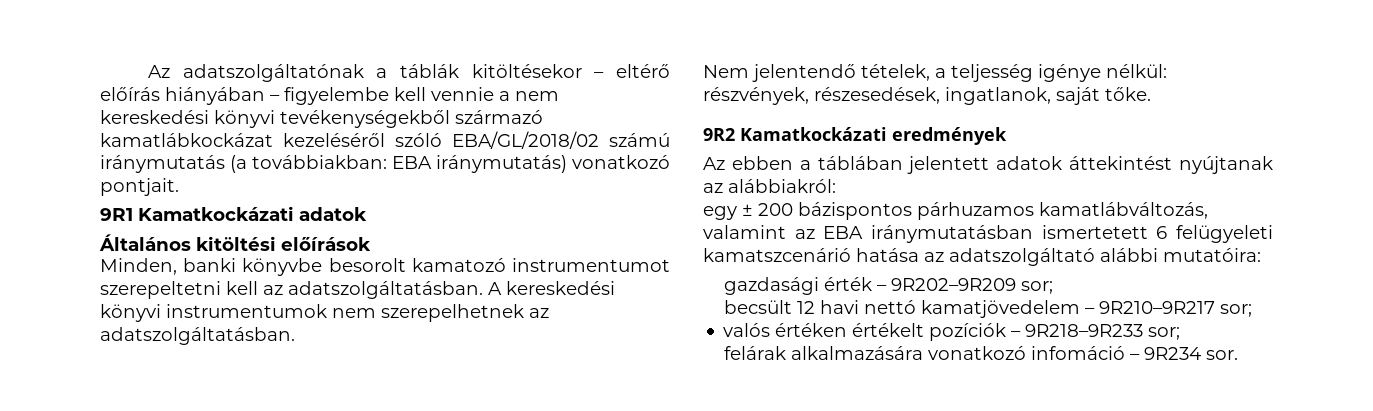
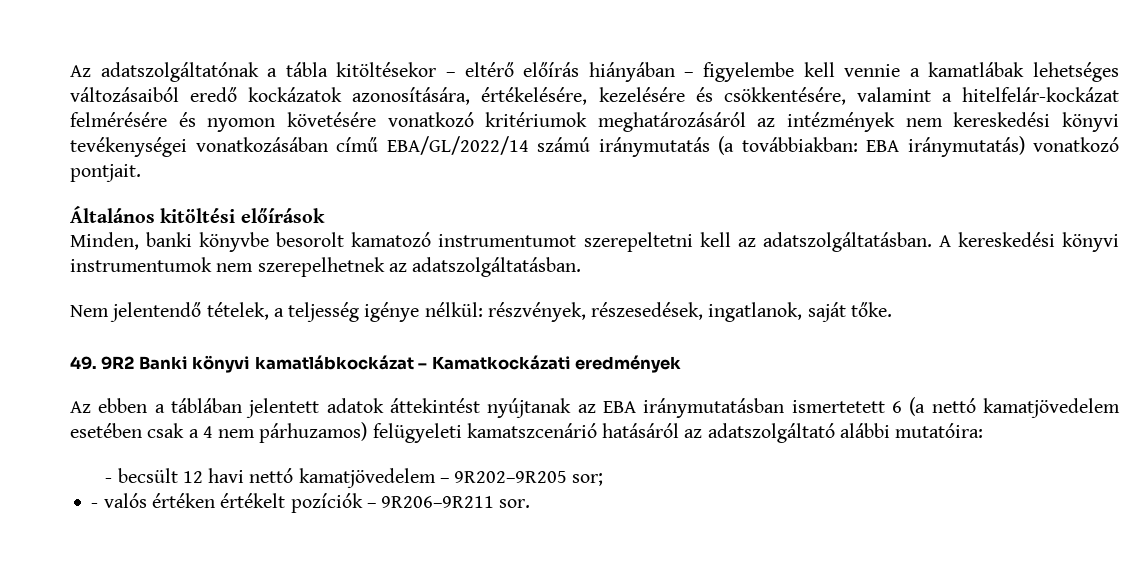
- Az adatszolgáltatónak a táblák kitöltésekor – eltérő előírás hiányában – figyelembe kell vennie a nem kereskedési könyvi tevékenységekből származó kamatlábkockázat kezeléséről szóló EBA/GL/2018/02 számú iránymutatás (a továbbiakban: EBA iránymutatás) vonatkozó pontjait.
+ Az adatszolgáltatónak a tábla kitöltésekor – eltérő előírás hiányában – figyelembe kell vennie a kamatlábak lehetséges változásaiból eredő kockázatok azonosítására, értékelésére, kezelésére és csökkentésére, valamint a hitelfelár-kockázat felmérésére és nyomon követésére vonatkozó kritériumok meghatározásáról az intézmények nem kereskedési könyvi tevékenységei vonatkozásában című EBA/GL/2022/14 számú iránymutatás (a továbbiakban: EBA iránymutatás) vonatkozó pontjait.
- 9R1 Kamatkockázati adatok
- 9R2 Kamatkockázati eredmények
+ 49. 9R2 Banki könyvi kamatlábkockázat – Kamatkockázati eredmények
- Az ebben a táblában jelentett adatok áttekintést nyújtanak az alábbiakról:
- egy ± 200 bázispontos párhuzamos kamatlábváltozás, valamint az EBA iránymutatásban ismertetett 6 felügyeleti kamatszcenárió hatása az adatszolgáltató alábbi mutatóira:
+ Az ebben a táblában jelentett adatok áttekintést nyújtanak az EBA iránymutatásban ismertetett 6 (a nettó kamatjövedelem esetében csak a 4 nem párhuzamos) felügyeleti kamatszcenárió hatásáról az adatszolgáltató alábbi mutatóira:
- gazdasági érték – 9R202–9R209 sor;
- becsült 12 havi nettó kamatjövedelem – 9R210–9R217 sor;
- valós értéken értékelt pozíciók – 9R218–9R233 sor;
- felárak alkalmazására vonatkozó infomáció – 9R234 sor.
+ - becsült 12 havi nettó kamatjövedelem – 9R202–9R205 sor;
+ - valós értéken értékelt pozíciók – 9R206–9R211 sor.

